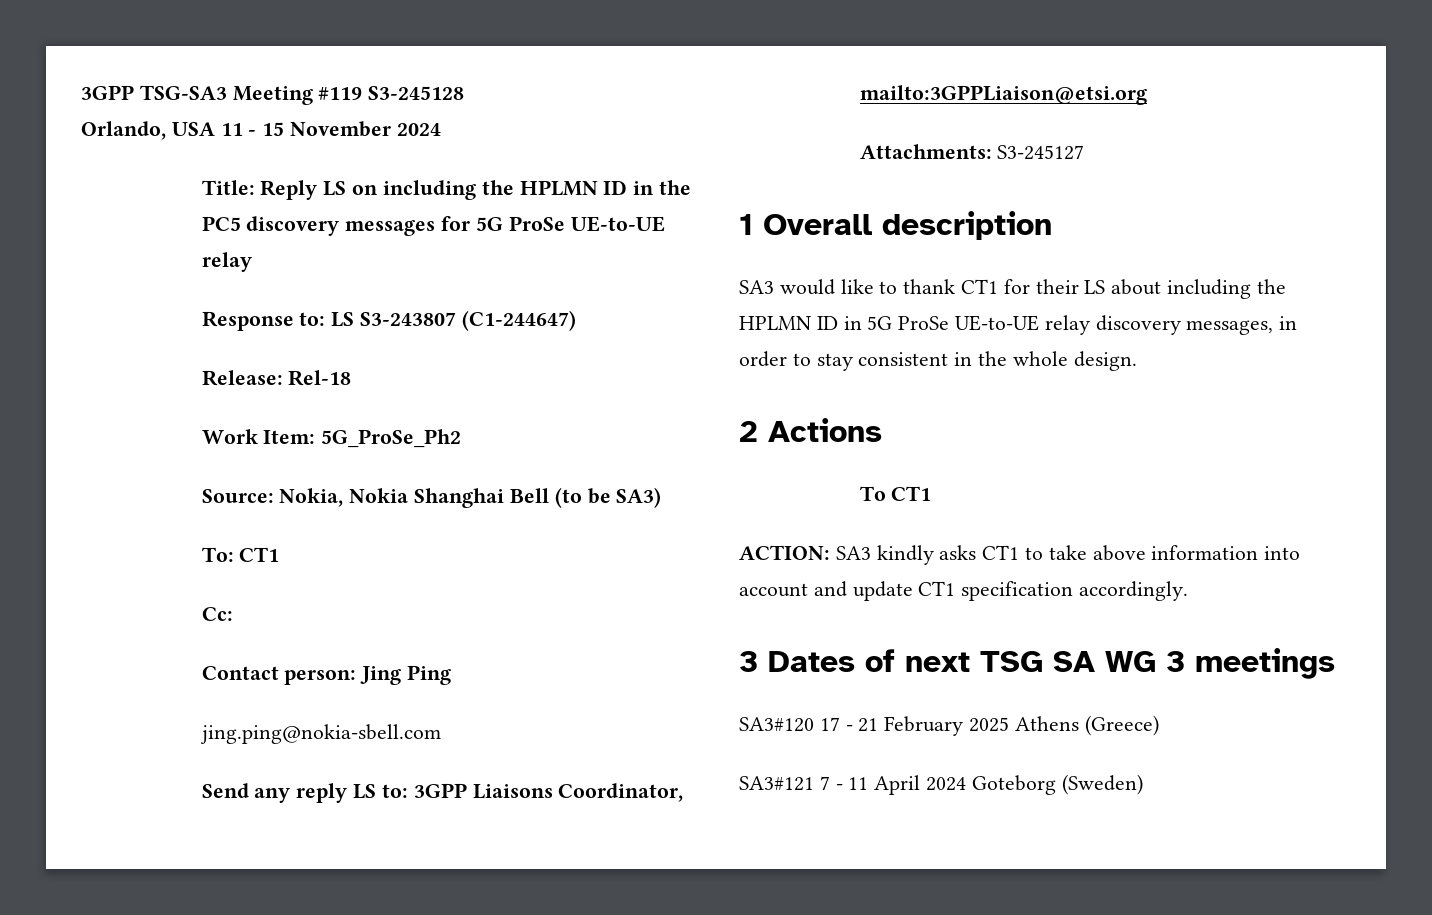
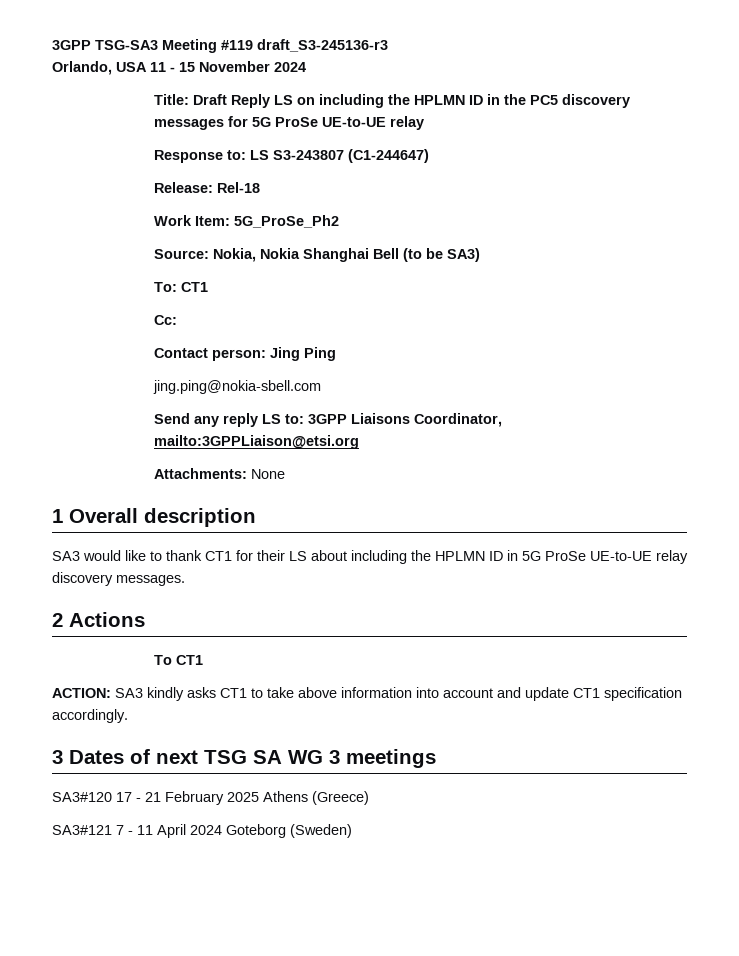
- 3GPP TSG-SA3 Meeting #119 S3-245128
+ 3GPP TSG-SA3 Meeting #119 draft_S3-245136-r3
- Title: Reply LS on including the HPLMN ID in the PC5 discovery messages for 5G ProSe UE-to-UE relay
+ Title: Draft Reply LS on including the HPLMN ID in the PC5 discovery messages for 5G ProSe UE-to-UE relay
- Attachments: S3-245127
+ Attachments: None
- SA3 would like to thank CT1 for their LS about including the HPLMN ID in 5G ProSe UE-to-UE relay discovery messages, in order to stay consistent in the whole design.
+ SA3 would like to thank CT1 for their LS about including the HPLMN ID in 5G ProSe UE-to-UE relay discovery messages.

